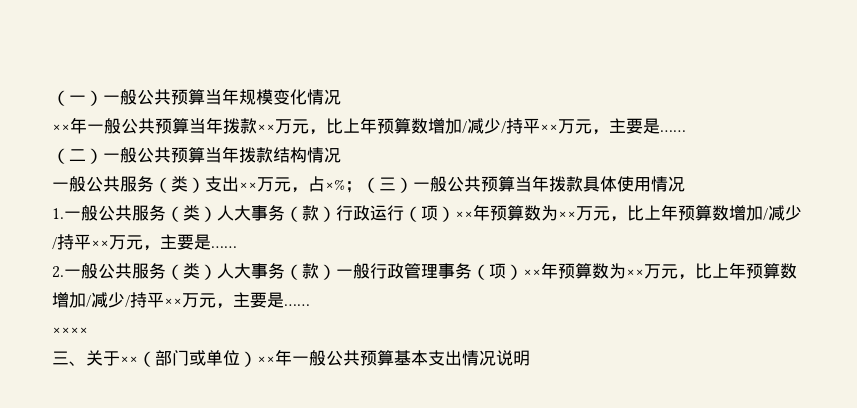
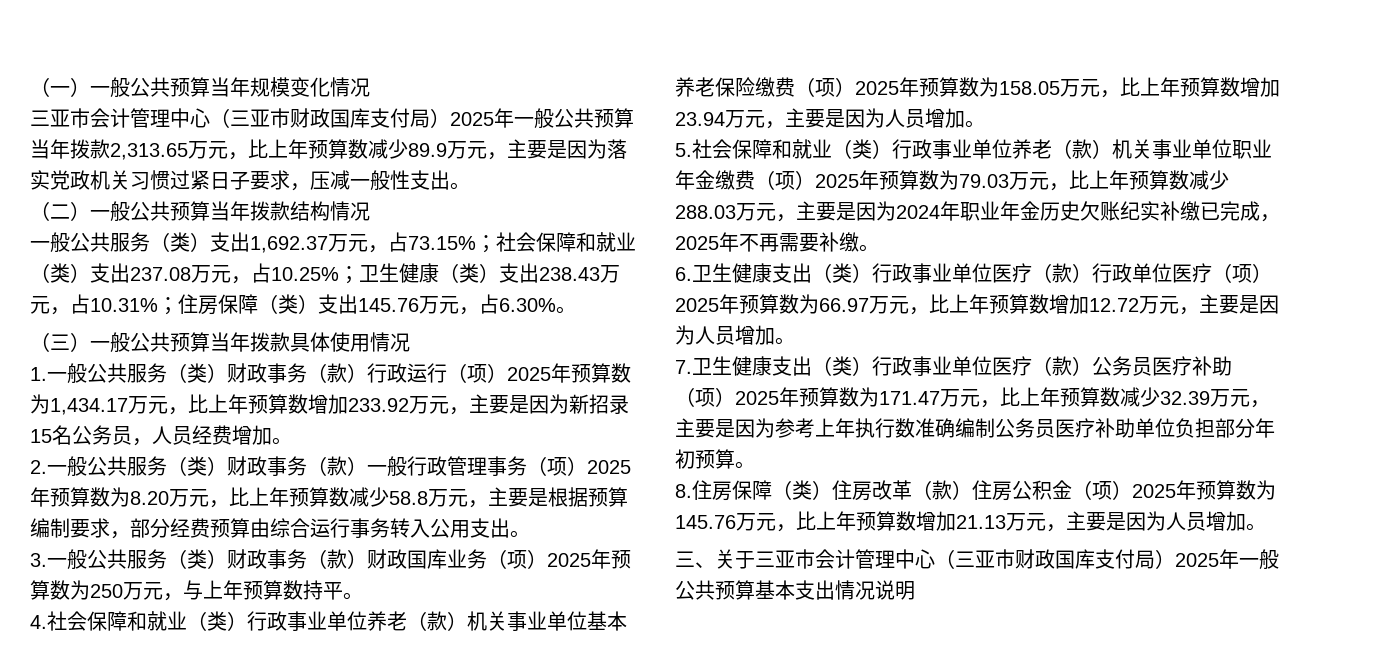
- ××年一般公共预算当年拨款××万元，比上年预算数增加/减少/持平××万元，主要是……
+ 三亚市会计管理中心（三亚市财政国库支付局）2025年一般公共预算当年拨款2,313.65万元，比上年预算数减少89.9万元，主要是因为落实党政机关习惯过紧日子要求，压减一般性支出。
- 一般公共服务（类）支出××万元，占×%；（三）一般公共预算当年拨款具体使用情况
+ 一般公共服务（类）支出1,692.37万元，占73.15%；社会保障和就业（类）支出237.08万元，占10.25%；卫生健康（类）支出238.43万元，占10.31%；住房保障（类）支出145.76万元，占6.30%。
+ （三）一般公共预算当年拨款具体使用情况
- 1.一般公共服务（类）人大事务（款）行政运行（项）××年预算数为××万元，比上年预算数增加/减少/持平××万元，主要是……
+ 1.一般公共服务（类）财政事务（款）行政运行（项）2025年预算数为1,434.17万元，比上年预算数增加233.92万元，主要是因为新招录15名公务员，人员经费增加。
- 2.一般公共服务（类）人大事务（款）一般行政管理事务（项）××年预算数为××万元，比上年预算数增加/减少/持平××万元，主要是……
- ××××
- 三、关于××（部门或单位）××年一般公共预算基本支出情况说明
+ 2.一般公共服务（类）财政事务（款）一般行政管理事务（项）2025年预算数为8.20万元，比上年预算数减少58.8万元，主要是根据预算编制要求，部分经费预算由综合运行事务转入公用支出。
+ 3.一般公共服务（类）财政事务（款）财政国库业务（项）2025年预算数为250万元，与上年预算数持平。
+ 4.社会保障和就业（类）行政事业单位养老（款）机关事业单位基本养老保险缴费（项）2025年预算数为158.05万元，比上年预算数增加23.94万元，主要是因为人员增加。
+ 5.社会保障和就业（类）行政事业单位养老（款）机关事业单位职业年金缴费（项）2025年预算数为79.03万元，比上年预算数减少288.03万元，主要是因为2024年职业年金历史欠账纪实补缴已完成，2025年不再需要补缴。
+ 6.卫生健康支出（类）行政事业单位医疗（款）行政单位医疗（项）2025年预算数为66.97万元，比上年预算数增加12.72万元，主要是因为人员增加。
+ 7.卫生健康支出（类）行政事业单位医疗（款）公务员医疗补助（项）2025年预算数为171.47万元，比上年预算数减少32.39万元，主要是因为参考上年执行数准确编制公务员医疗补助单位负担部分年初预算。
+ 8.住房保障（类）住房改革（款）住房公积金（项）2025年预算数为145.76万元，比上年预算数增加21.13万元，主要是因为人员增加。
+ 三、关于三亚市会计管理中心（三亚市财政国库支付局）2025年一般公共预算基本支出情况说明

